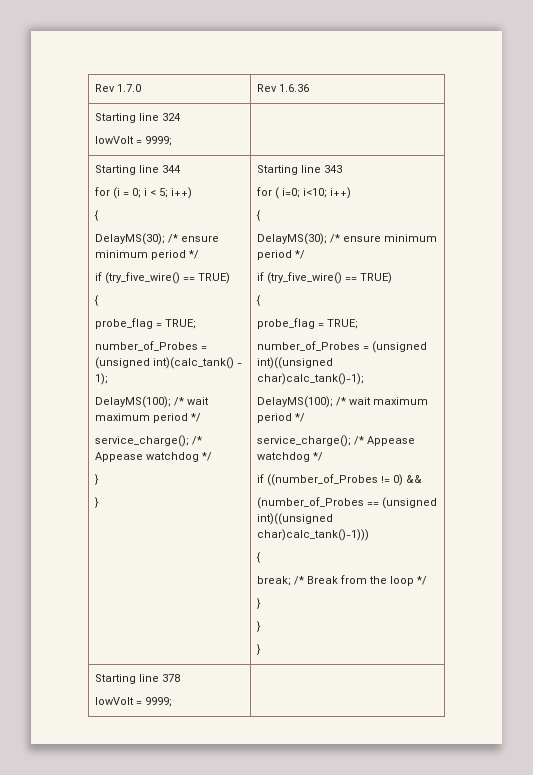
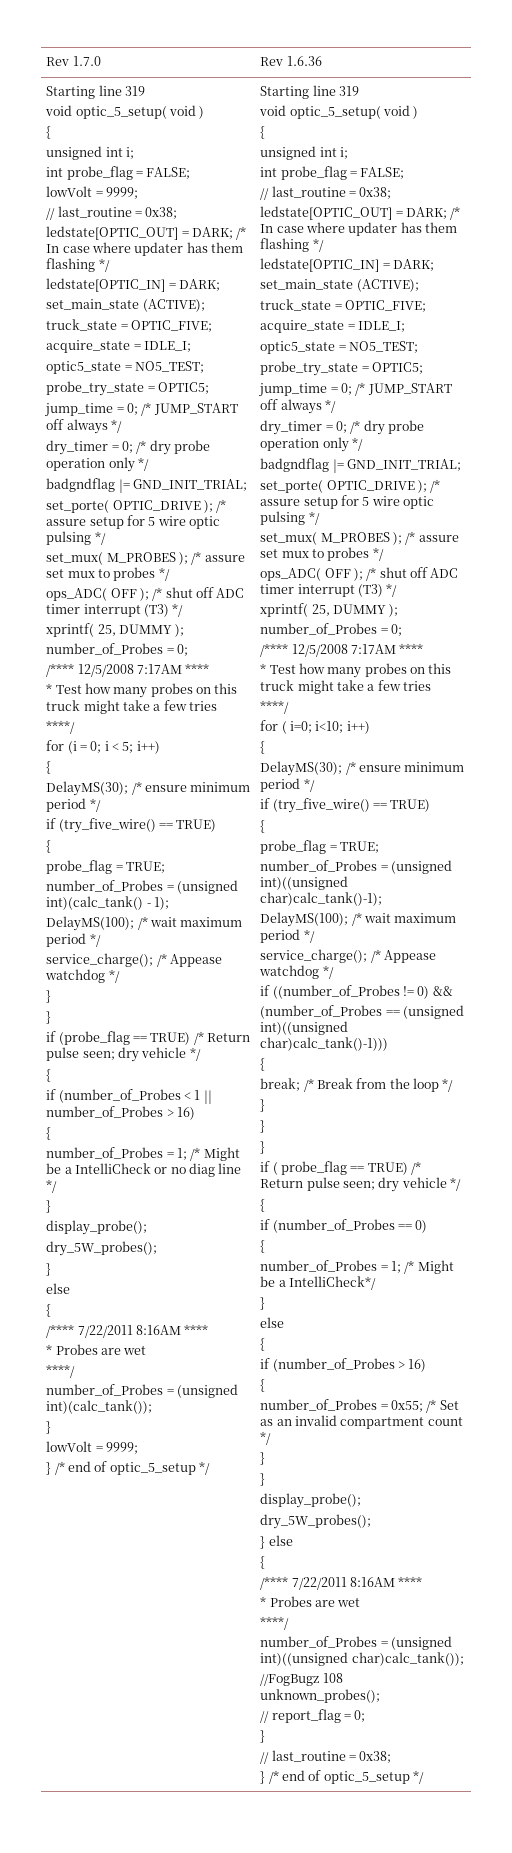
  Rev 1.7.0 | Rev 1.6.36
- Starting line 324
- lowVolt = 9999; |
- Starting line 344
+ Starting line 319
+ void optic_5_setup( void )
+ {
+ unsigned int i;
+ int probe_flag = FALSE;
+ lowVolt = 9999;
+ // last_routine = 0x38;
+ ledstate[OPTIC_OUT] = DARK; /* In case where updater has them flashing */
+ ledstate[OPTIC_IN] = DARK;
+ set_main_state (ACTIVE);
+ truck_state = OPTIC_FIVE;
+ acquire_state = IDLE_I;
+ optic5_state = NO5_TEST;
+ probe_try_state = OPTIC5;
+ jump_time = 0; /* JUMP_START off always */
+ dry_timer = 0; /* dry probe operation only */
+ badgndflag |= GND_INIT_TRIAL;
+ set_porte( OPTIC_DRIVE ); /* assure setup for 5 wire optic pulsing */
+ set_mux( M_PROBES ); /* assure set mux to probes */
+ ops_ADC( OFF ); /* shut off ADC timer interrupt (T3) */
+ xprintf( 25, DUMMY );
+ number_of_Probes = 0;
+ /**** 12/5/2008 7:17AM ****
+ * Test how many probes on this truck might take a few tries
+ ****/
- Starting line 343
+ if (probe_flag == TRUE) /* Return pulse seen; dry vehicle */
+ {
+ if (number_of_Probes < 1 || number_of_Probes > 16)
+ {
+ number_of_Probes = 1; /* Might be a IntelliCheck or no diag line */
+ }
+ display_probe();
+ dry_5W_probes();
+ }
+ else
+ {
+ /**** 7/22/2011 8:16AM ****
+ * Probes are wet
+ ****/
+ number_of_Probes = (unsigned int)(calc_tank());
+ }
+ lowVolt = 9999;
+ } /* end of optic_5_setup */ | Starting line 319
+ void optic_5_setup( void )
+ {
+ unsigned int i;
+ int probe_flag = FALSE;
+ // last_routine = 0x38;
+ ledstate[OPTIC_OUT] = DARK; /* In case where updater has them flashing */
+ ledstate[OPTIC_IN] = DARK;
+ set_main_state (ACTIVE);
+ truck_state = OPTIC_FIVE;
+ acquire_state = IDLE_I;
+ optic5_state = NO5_TEST;
+ probe_try_state = OPTIC5;
+ jump_time = 0; /* JUMP_START off always */
+ dry_timer = 0; /* dry probe operation only */
+ badgndflag |= GND_INIT_TRIAL;
+ set_porte( OPTIC_DRIVE ); /* assure setup for 5 wire optic pulsing */
+ set_mux( M_PROBES ); /* assure set mux to probes */
+ ops_ADC( OFF ); /* shut off ADC timer interrupt (T3) */
+ xprintf( 25, DUMMY );
+ number_of_Probes = 0;
+ /**** 12/5/2008 7:17AM ****
+ * Test how many probes on this truck might take a few tries
+ ****/
- Starting line 378
- lowVolt = 9999; |
+ if ( probe_flag == TRUE) /* Return pulse seen; dry vehicle */
+ {
+ if (number_of_Probes == 0)
+ {
+ number_of_Probes = 1; /* Might be a IntelliCheck*/
+ }
+ else
+ {
+ if (number_of_Probes > 16)
+ {
+ number_of_Probes = 0x55; /* Set as an invalid compartment count */
+ }
+ }
+ display_probe();
+ dry_5W_probes();
+ } else
+ {
+ /**** 7/22/2011 8:16AM ****
+ * Probes are wet
+ ****/
+ number_of_Probes = (unsigned int)((unsigned char)calc_tank());
+ //FogBugz 108 unknown_probes();
+ // report_flag = 0;
+ }
+ // last_routine = 0x38;
+ } /* end of optic_5_setup */

